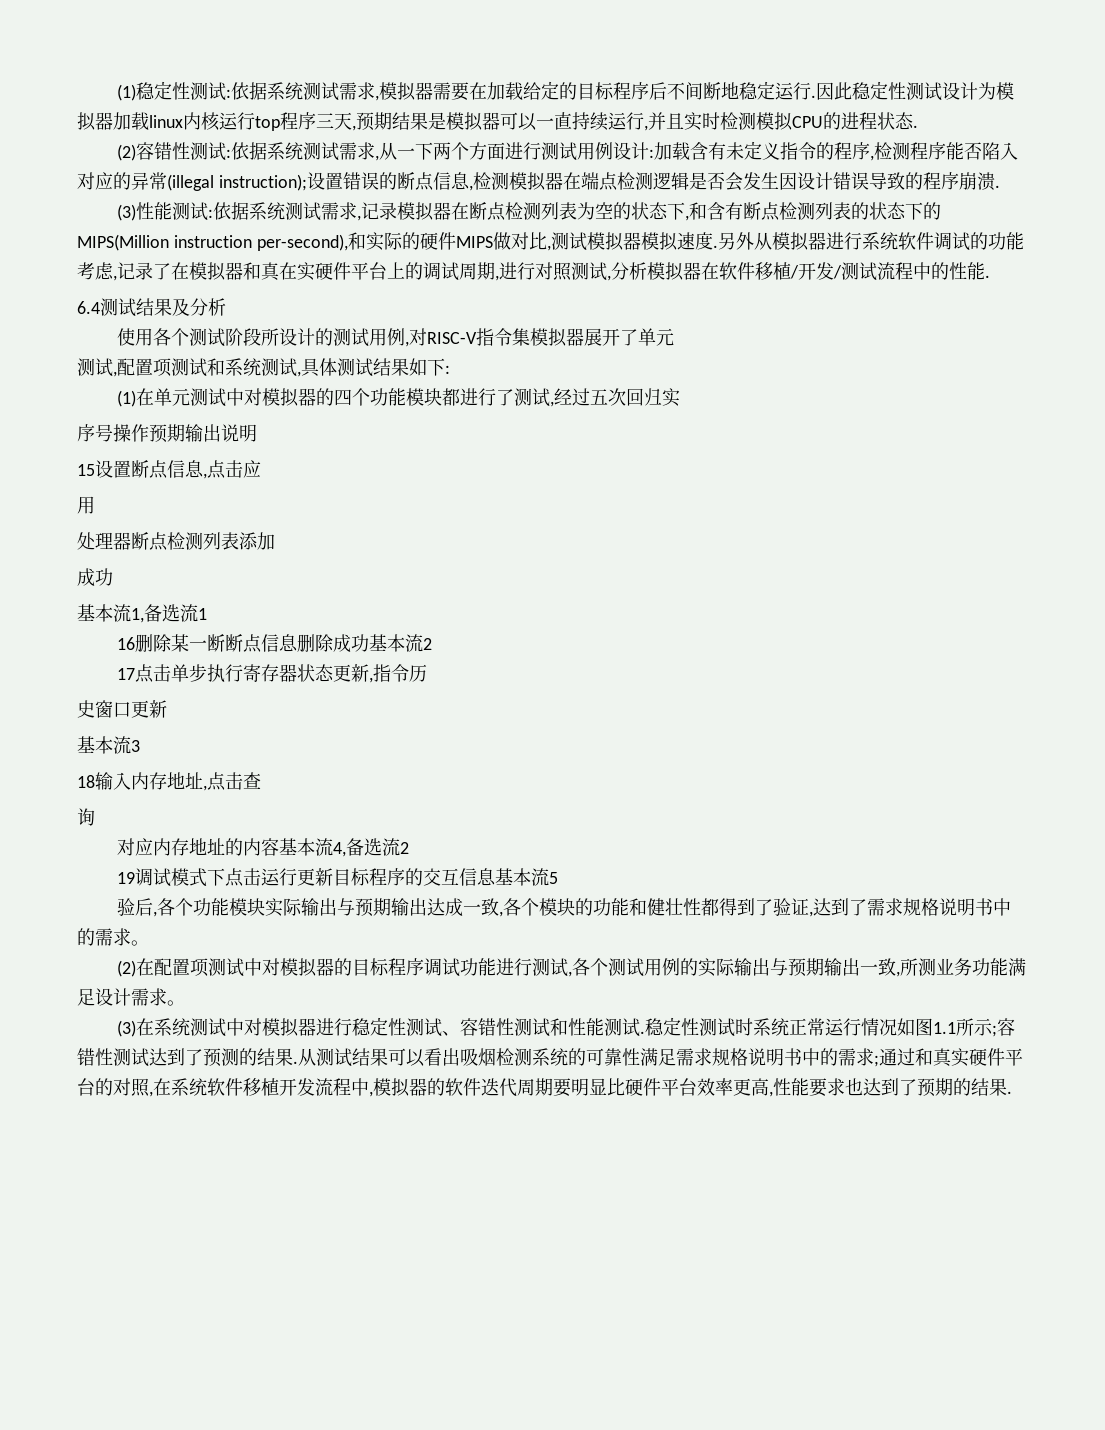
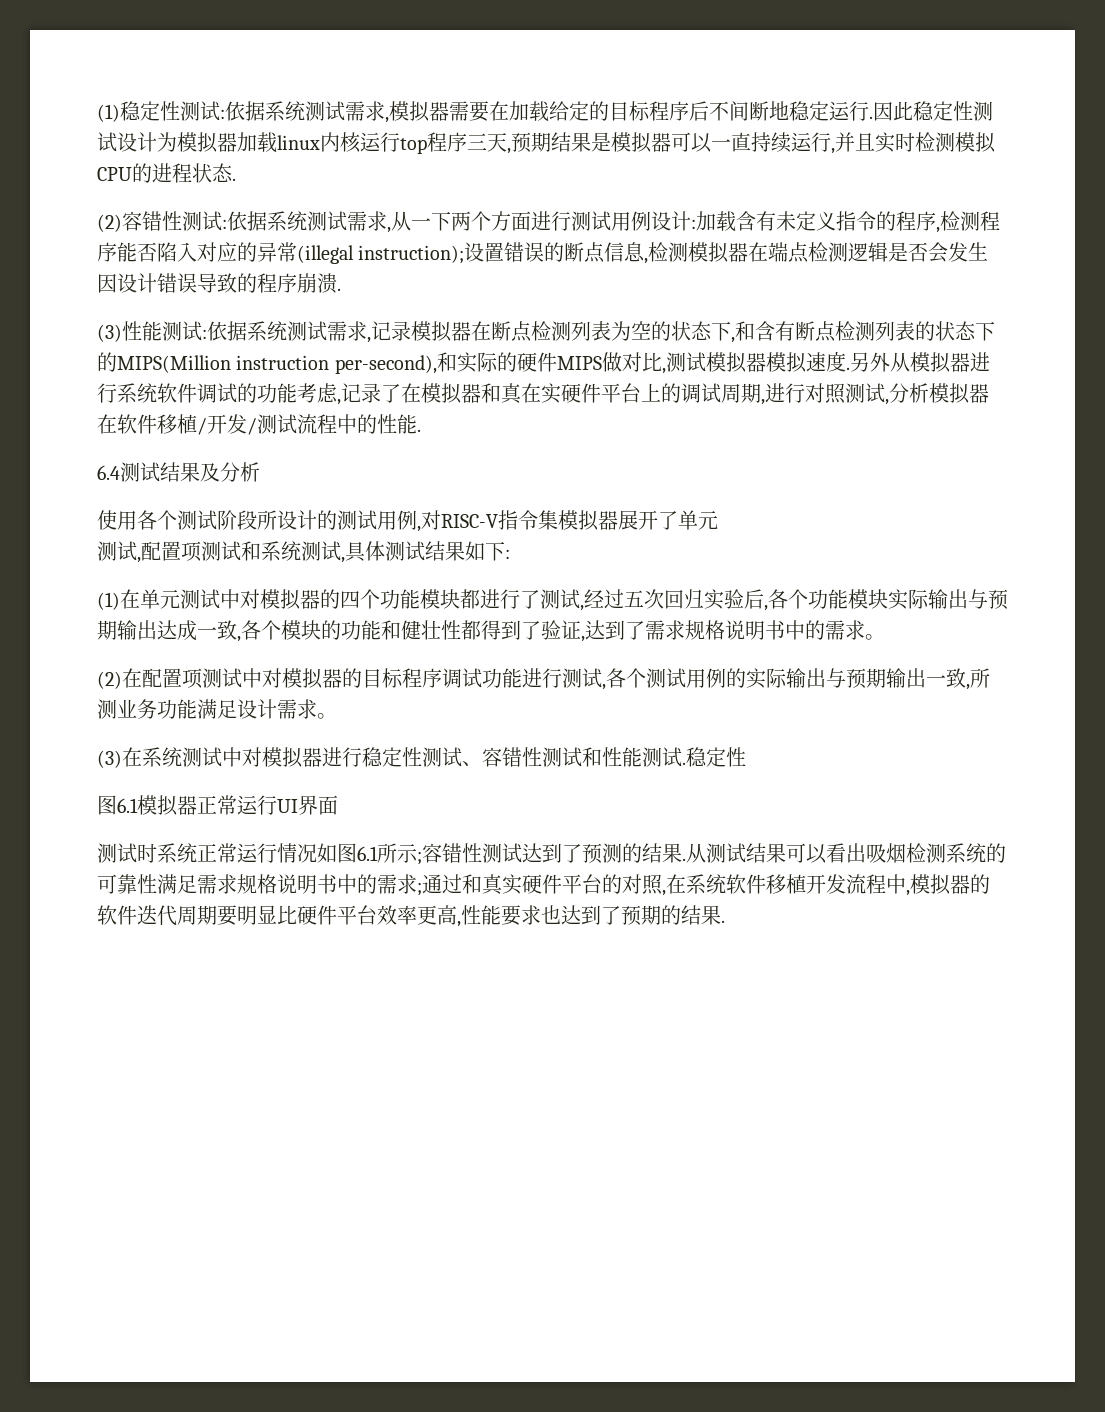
- (1)在单元测试中对模拟器的四个功能模块都进行了测试,经过五次回归实
- 序号操作预期输出说明
- 15设置断点信息,点击应
- 用
- 处理器断点检测列表添加
- 成功
- 基本流1,备选流1
- 16删除某一断断点信息删除成功基本流2
- 17点击单步执行寄存器状态更新,指令历
- 史窗口更新
- 基本流3
- 18输入内存地址,点击查
- 询
- 对应内存地址的内容基本流4,备选流2
- 19调试模式下点击运行更新目标程序的交互信息基本流5
- 验后,各个功能模块实际输出与预期输出达成一致,各个模块的功能和健壮性都得到了验证,达到了需求规格说明书中的需求。
+ (1)在单元测试中对模拟器的四个功能模块都进行了测试,经过五次回归实验后,各个功能模块实际输出与预期输出达成一致,各个模块的功能和健壮性都得到了验证,达到了需求规格说明书中的需求。
- (3)在系统测试中对模拟器进行稳定性测试、容错性测试和性能测试.稳定性测试时系统正常运行情况如图1.1所示;容错性测试达到了预测的结果.
+ (3)在系统测试中对模拟器进行稳定性测试、容错性测试和性能测试.稳定性
+ 图6.1模拟器正常运行UI界面
+ 测试时系统正常运行情况如图6.1所示;容错性测试达到了预测的结果.

